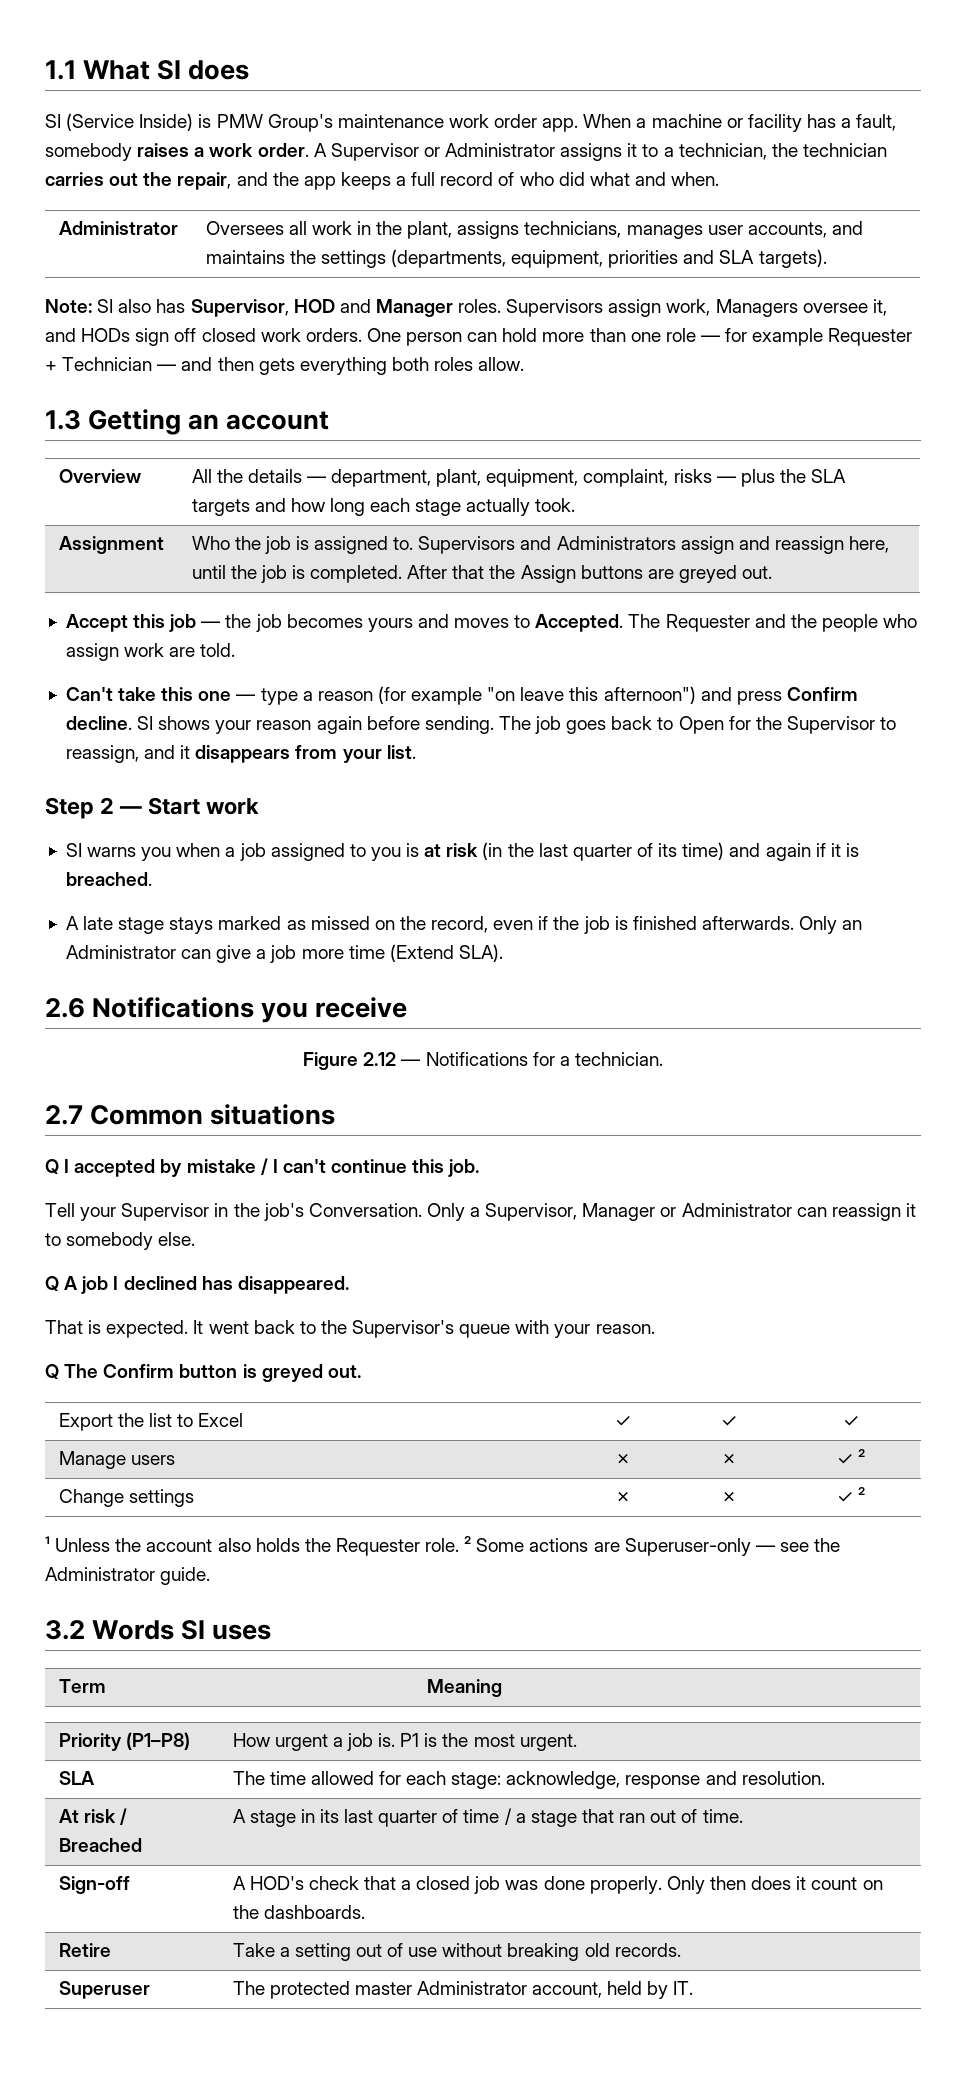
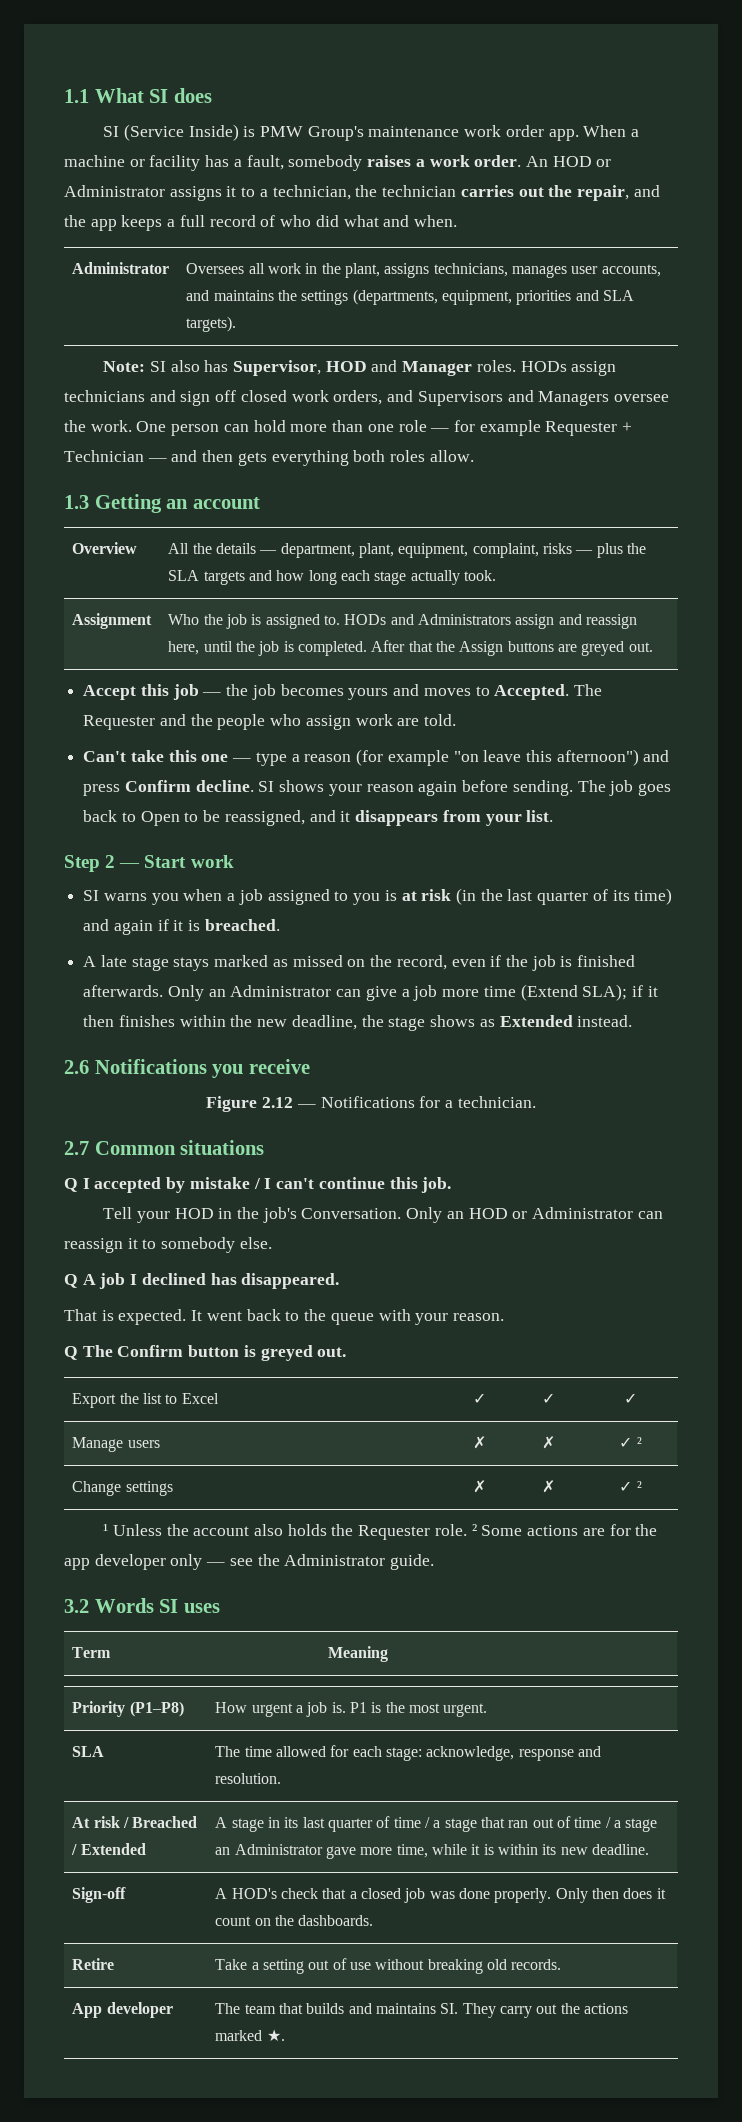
- A Supervisor or Administrator assigns it to a technician, the technician carries out the repair, and the app keeps a full record of who did what and when.
+ An HOD or Administrator assigns it to a technician, the technician carries out the repair, and the app keeps a full record of who did what and when.
- Supervisors assign work, Managers oversee it, and HODs sign off closed work orders.
+ HODs assign technicians and sign off closed work orders, and Supervisors and Managers oversee the work.
- Assignment | Who the job is assigned to. Supervisors and Administrators assign and reassign here, until the job is completed. After that the Assign buttons are greyed out.
+ Assignment | Who the job is assigned to. HODs and Administrators assign and reassign here, until the job is completed. After that the Assign buttons are greyed out.
- The job goes back to Open for the Supervisor to reassign, and it disappears from your list.
+ The job goes back to Open to be reassigned, and it disappears from your list.
- Only an Administrator can give a job more time (Extend SLA).
+ Only an Administrator can give a job more time (Extend SLA); if it then finishes within the new deadline, the stage shows as Extended instead.
- Tell your Supervisor in the job's Conversation.
+ Tell your HOD in the job's Conversation.
- Only a Supervisor, Manager or Administrator can reassign it to somebody else.
+ Only an HOD or Administrator can reassign it to somebody else.
- It went back to the Supervisor's queue with your reason.
+ It went back to the queue with your reason.
- ² Some actions are Superuser-only — see the Administrator guide.
+ ² Some actions are for the app developer only — see the Administrator guide.
- At risk / Breached | A stage in its last quarter of time / a stage that ran out of time.
+ At risk / Breached / Extended | A stage in its last quarter of time / a stage that ran out of time / a stage an Administrator gave more time, while it is within its new deadline.
- Superuser | The protected master Administrator account, held by IT.
+ App developer | The team that builds and maintains SI. They carry out the actions marked ★.

